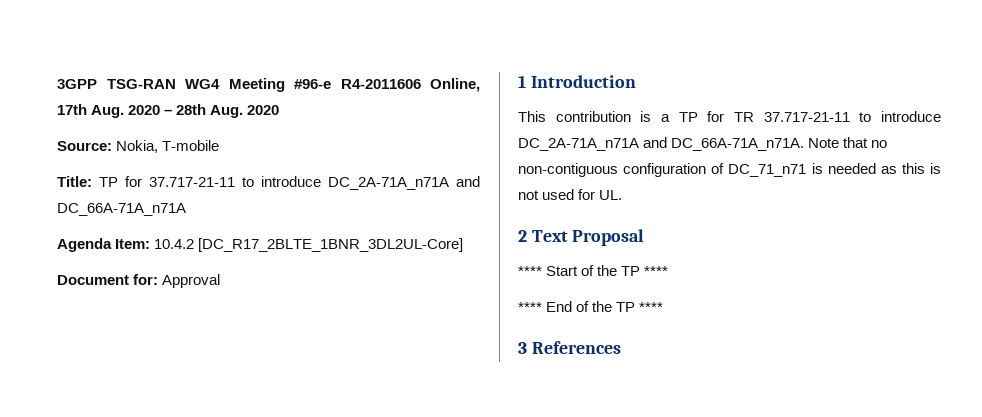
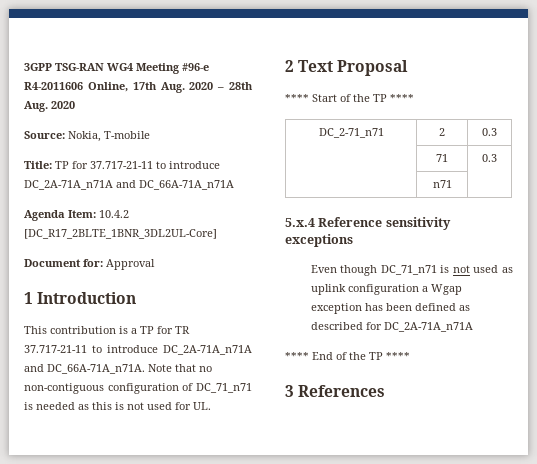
+ DC_2-71_n71 | 2 | 0.3
+ | 71 | 0.3
+ | n71 |
+ 5.x.4 Reference sensitivity exceptions
+ Even though DC_71_n71 is not used as uplink configuration a Wgap exception has been defined as described for DC_2A-71A_n71A

